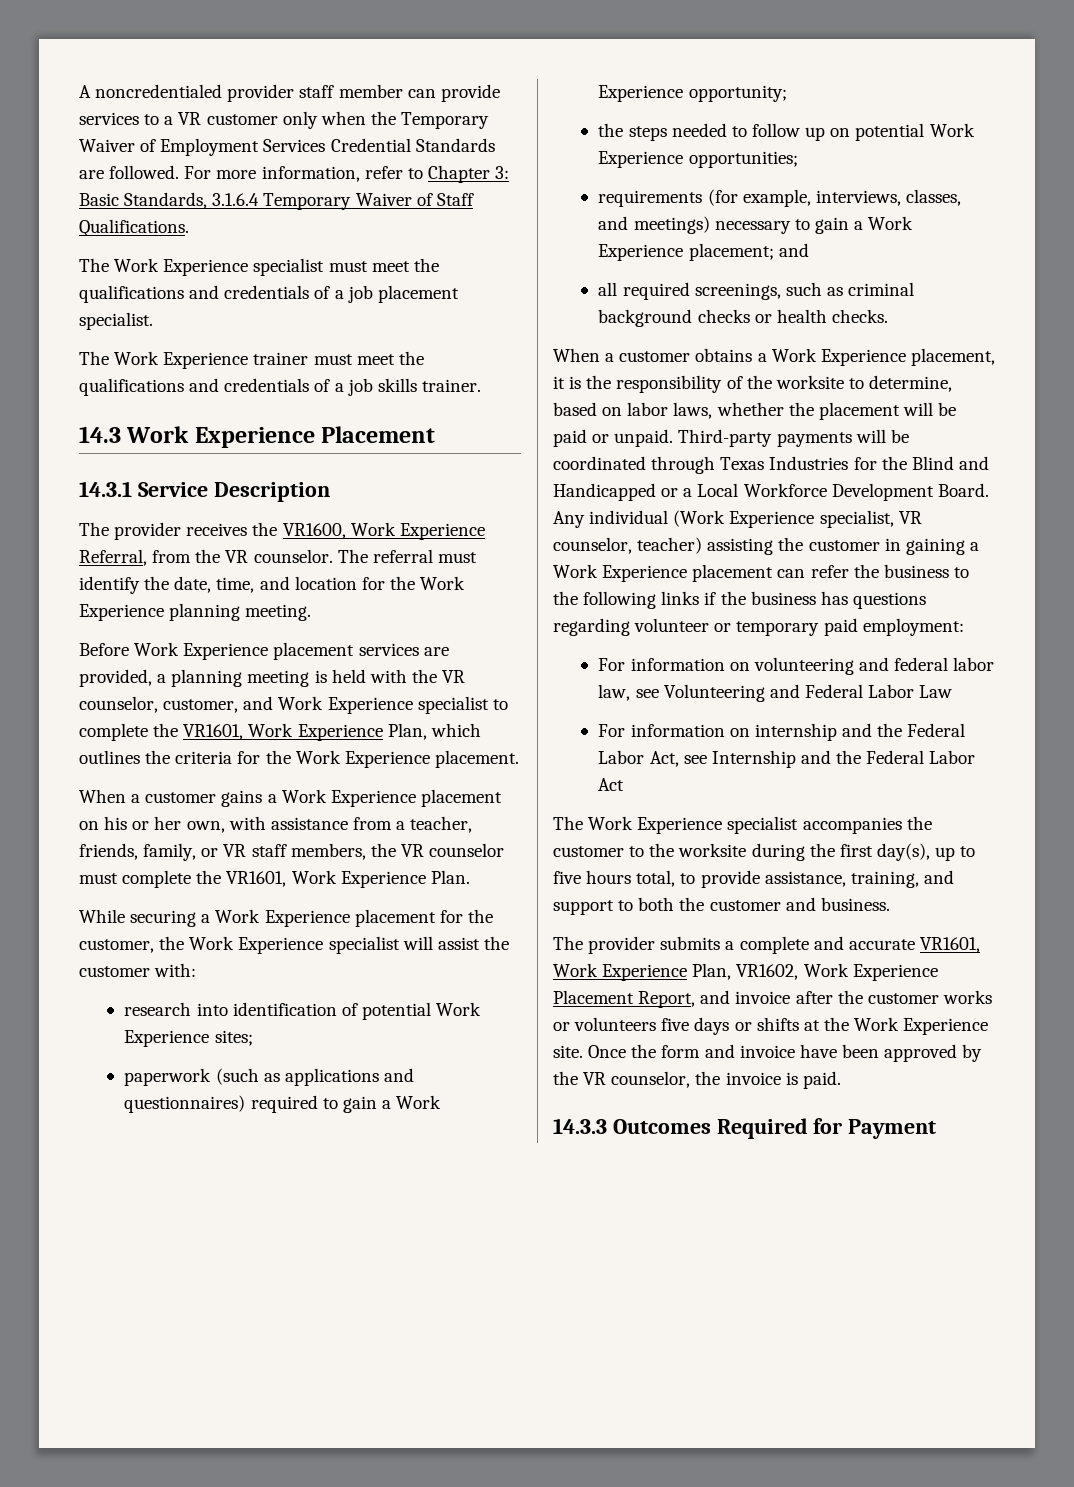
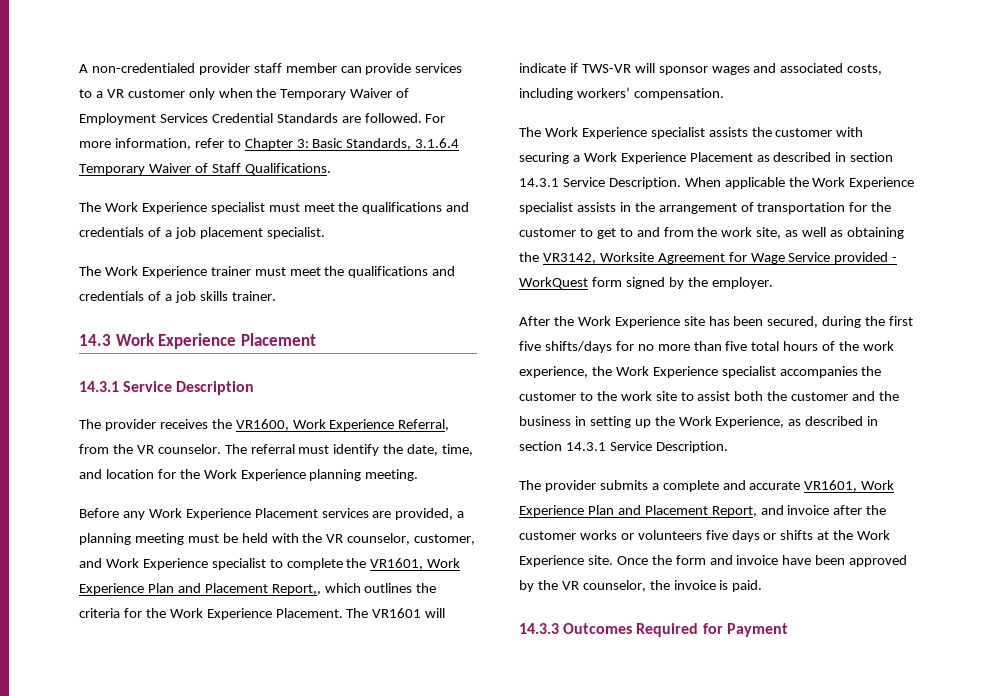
- A noncredentialed provider staff member can provide services to a VR customer only when the Temporary Waiver of Employment Services Credential Standards are followed.
+ A non-credentialed provider staff member can provide services to a VR customer only when the Temporary Waiver of Employment Services Credential Standards are followed.
- Before Work Experience placement services are provided, a planning meeting is held with the VR counselor, customer, and Work Experience specialist to complete the VR1601, Work Experience Plan, which outlines the criteria for the Work Experience placement.
- When a customer gains a Work Experience placement on his or her own, with assistance from a teacher, friends, family, or VR staff members, the VR counselor must complete the VR1601, Work Experience Plan.
- While securing a Work Experience placement for the customer, the Work Experience specialist will assist the customer with:
- research into identification of potential Work Experience sites;
- paperwork (such as applications and questionnaires) required to gain a Work Experience opportunity;
- the steps needed to follow up on potential Work Experience opportunities;
- requirements (for example, interviews, classes, and meetings) necessary to gain a Work Experience placement; and
- all required screenings, such as criminal background checks or health checks.
- When a customer obtains a Work Experience placement, it is the responsibility of the worksite to determine, based on labor laws, whether the placement will be paid or unpaid. Third-party payments will be coordinated through Texas Industries for the Blind and Handicapped or a Local Workforce Development Board. Any individual (Work Experience specialist, VR counselor, teacher) assisting the customer in gaining a Work Experience placement can refer the business to the following links if the business has questions regarding volunteer or temporary paid employment:
- For information on volunteering and federal labor law, see Volunteering and Federal Labor Law
- For information on internship and the Federal Labor Act, see Internship and the Federal Labor Act
- The Work Experience specialist accompanies the customer to the worksite during the first day(s), up to five hours total, to provide assistance, training, and support to both the customer and business.
+ Before any Work Experience Placement services are provided, a planning meeting must be held with the VR counselor, customer, and Work Experience specialist to complete the VR1601, Work Experience Plan and Placement Report,, which outlines the criteria for the Work Experience Placement. The VR1601 will indicate if TWS-VR will sponsor wages and associated costs, including workers’ compensation.
+ The Work Experience specialist assists the customer with securing a Work Experience Placement as described in section 14.3.1 Service Description. When applicable the Work Experience specialist assists in the arrangement of transportation for the customer to get to and from the work site, as well as obtaining the VR3142, Worksite Agreement for Wage Service provided - WorkQuest form signed by the employer.
+ After the Work Experience site has been secured, during the first five shifts/days for no more than five total hours of the work experience, the Work Experience specialist accompanies the customer to the work site to assist both the customer and the business in setting up the Work Experience, as described in section 14.3.1 Service Description.
- The provider submits a complete and accurate VR1601, Work Experience Plan, VR1602, Work Experience Placement Report, and invoice after the customer works or volunteers five days or shifts at the Work Experience site.
+ The provider submits a complete and accurate VR1601, Work Experience Plan and Placement Report, and invoice after the customer works or volunteers five days or shifts at the Work Experience site.

